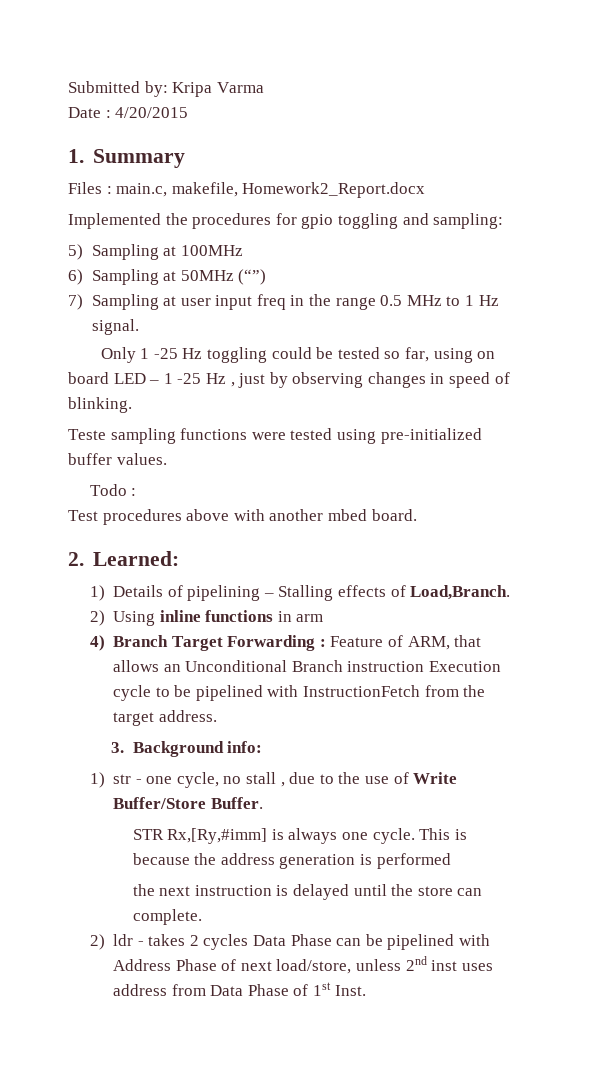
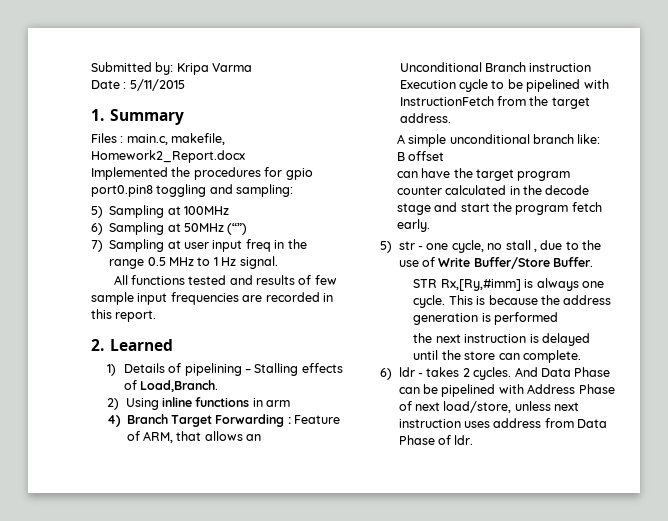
- Date : 4/20/2015
+ Date : 5/11/2015
- Implemented the procedures for gpio toggling and sampling:
+ Implemented the procedures for gpio port0.pin8 toggling and sampling:
- Only 1 -25 Hz toggling could be tested so far, using on board LED – 1 -25 Hz , just by observing changes in speed of blinking.
- Teste sampling functions were tested using pre-initialized buffer values.
- Todo :
- Test procedures above with another mbed board.
+ All functions tested and results of few sample input frequencies are recorded in this report.
- 2. Learned:
+ 2. Learned
- 3. Background info:
- 1) str - one cycle, no stall , due to the use of Write Buffer/Store Buffer.
+ A simple unconditional branch like:
+ B offset
+ can have the target program counter calculated in the decode stage and start the program fetch early.
+ 5) str - one cycle, no stall , due to the use of Write Buffer/Store Buffer.
- 2) ldr - takes 2 cycles Data Phase can be pipelined with Address Phase of next load/store, unless 2nd inst uses address from Data Phase of 1st Inst.
+ 6) ldr - takes 2 cycles. And Data Phase can be pipelined with Address Phase of next load/store, unless next instruction uses address from Data Phase of ldr.

